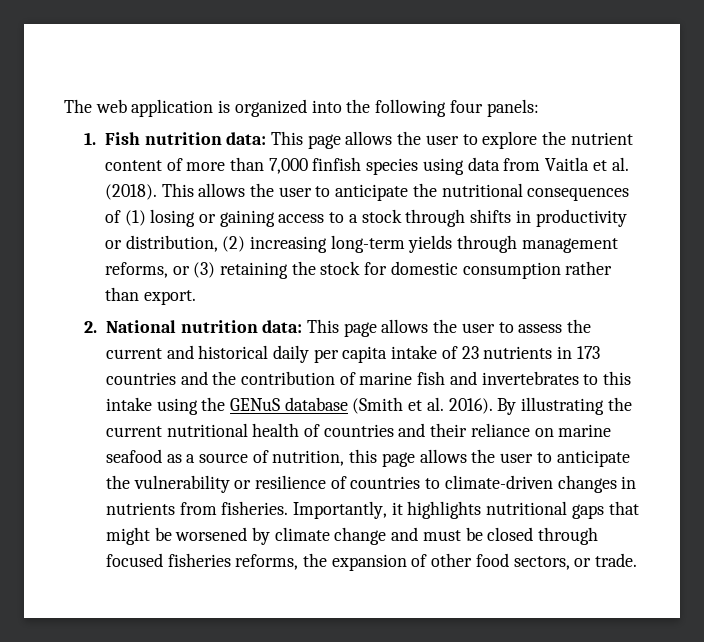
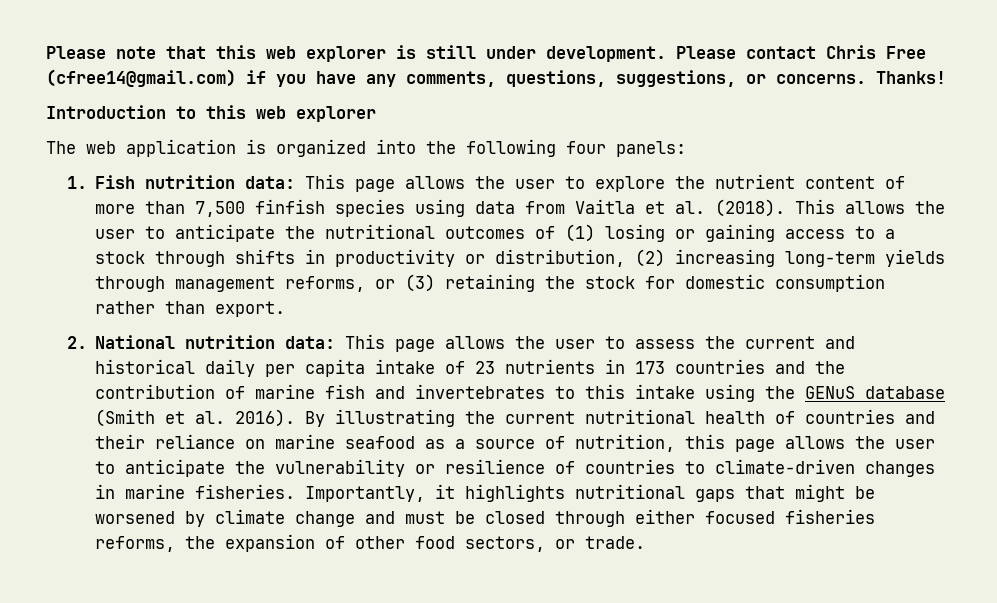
+ Please note that this web explorer is still under development. Please contact Chris Free (cfree14@gmail.com) if you have any comments, questions, suggestions, or concerns. Thanks!
+ Introduction to this web explorer
- 1. Fish nutrition data: This page allows the user to explore the nutrient content of more than 7,000 finfish species using data from Vaitla et al. (2018).
+ 1. Fish nutrition data: This page allows the user to explore the nutrient content of more than 7,500 finfish species using data from Vaitla et al. (2018).
- This allows the user to anticipate the nutritional consequences of (1) losing or gaining access to a stock through shifts in productivity or distribution, (2) increasing long-term yields through management reforms, or (3) retaining the stock for domestic consumption rather than export.
+ This allows the user to anticipate the nutritional outcomes of (1) losing or gaining access to a stock through shifts in productivity or distribution, (2) increasing long-term yields through management reforms, or (3) retaining the stock for domestic consumption rather than export.
- By illustrating the current nutritional health of countries and their reliance on marine seafood as a source of nutrition, this page allows the user to anticipate the vulnerability or resilience of countries to climate-driven changes in nutrients from fisheries.
+ By illustrating the current nutritional health of countries and their reliance on marine seafood as a source of nutrition, this page allows the user to anticipate the vulnerability or resilience of countries to climate-driven changes in marine fisheries.
- Importantly, it highlights nutritional gaps that might be worsened by climate change and must be closed through focused fisheries reforms, the expansion of other food sectors, or trade.
+ Importantly, it highlights nutritional gaps that might be worsened by climate change and must be closed through either focused fisheries reforms, the expansion of other food sectors, or trade.

